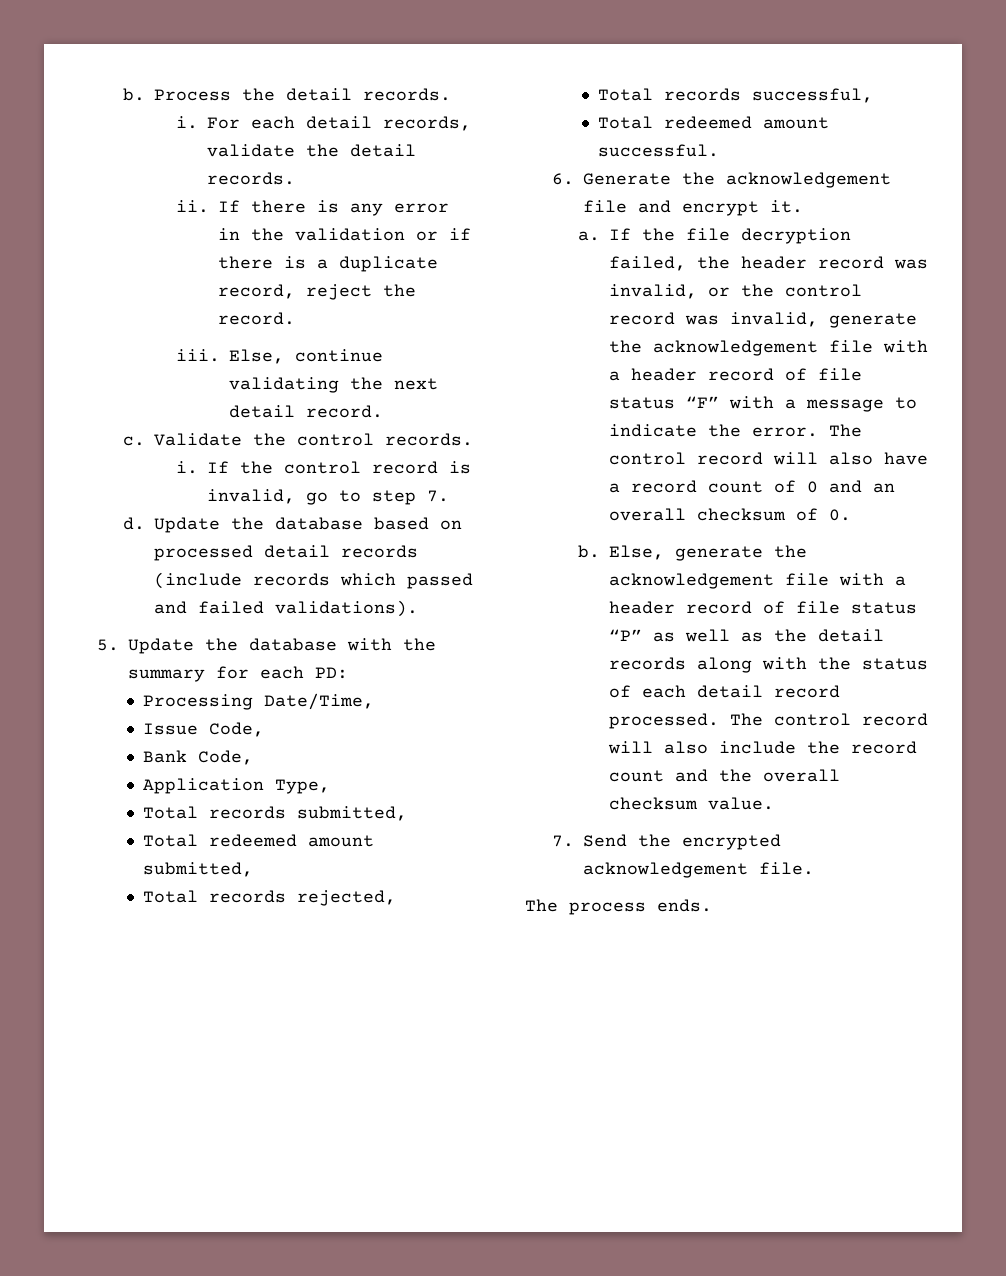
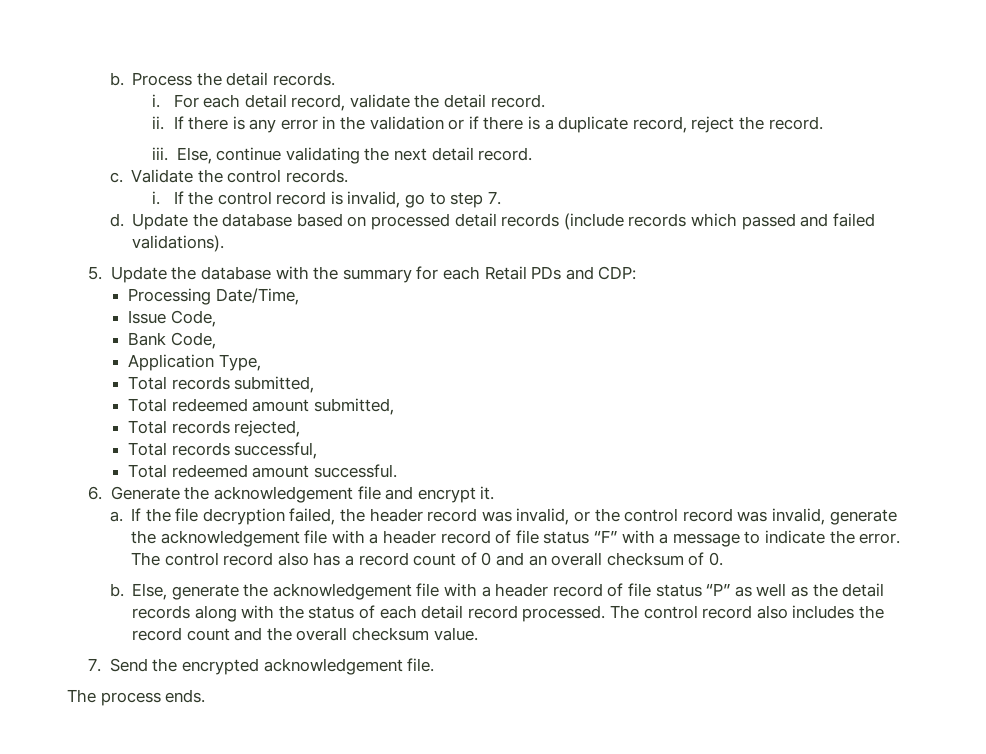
- For each detail records, validate the detail records.
+ For each detail record, validate the detail record.
- 5. Update the database with the summary for each PD:
+ 5. Update the database with the summary for each Retail PDs and CDP:
- The control record will also have a record count of 0 and an overall checksum of 0.
+ The control record also has a record count of 0 and an overall checksum of 0.
- The control record will also include the record count and the overall checksum value.
+ The control record also includes the record count and the overall checksum value.

